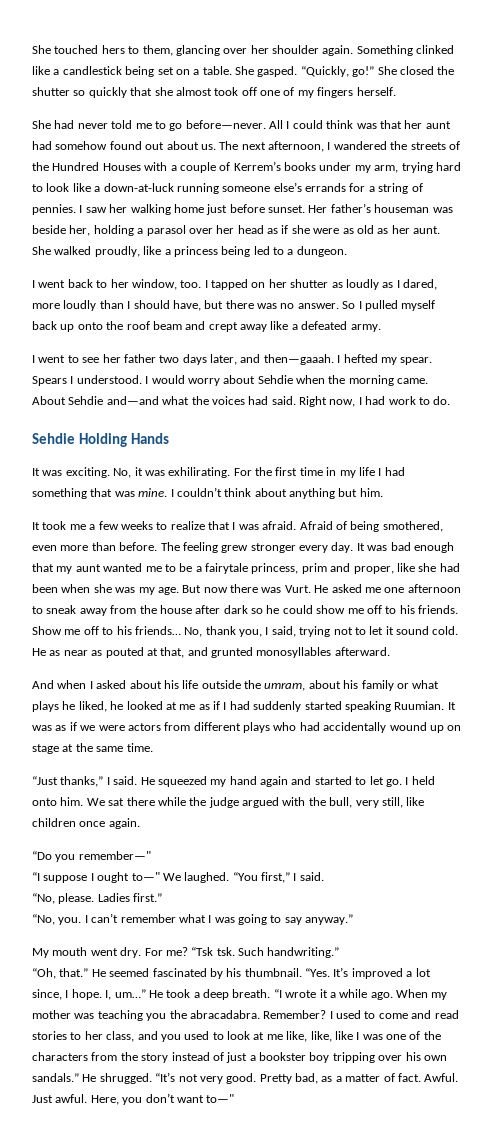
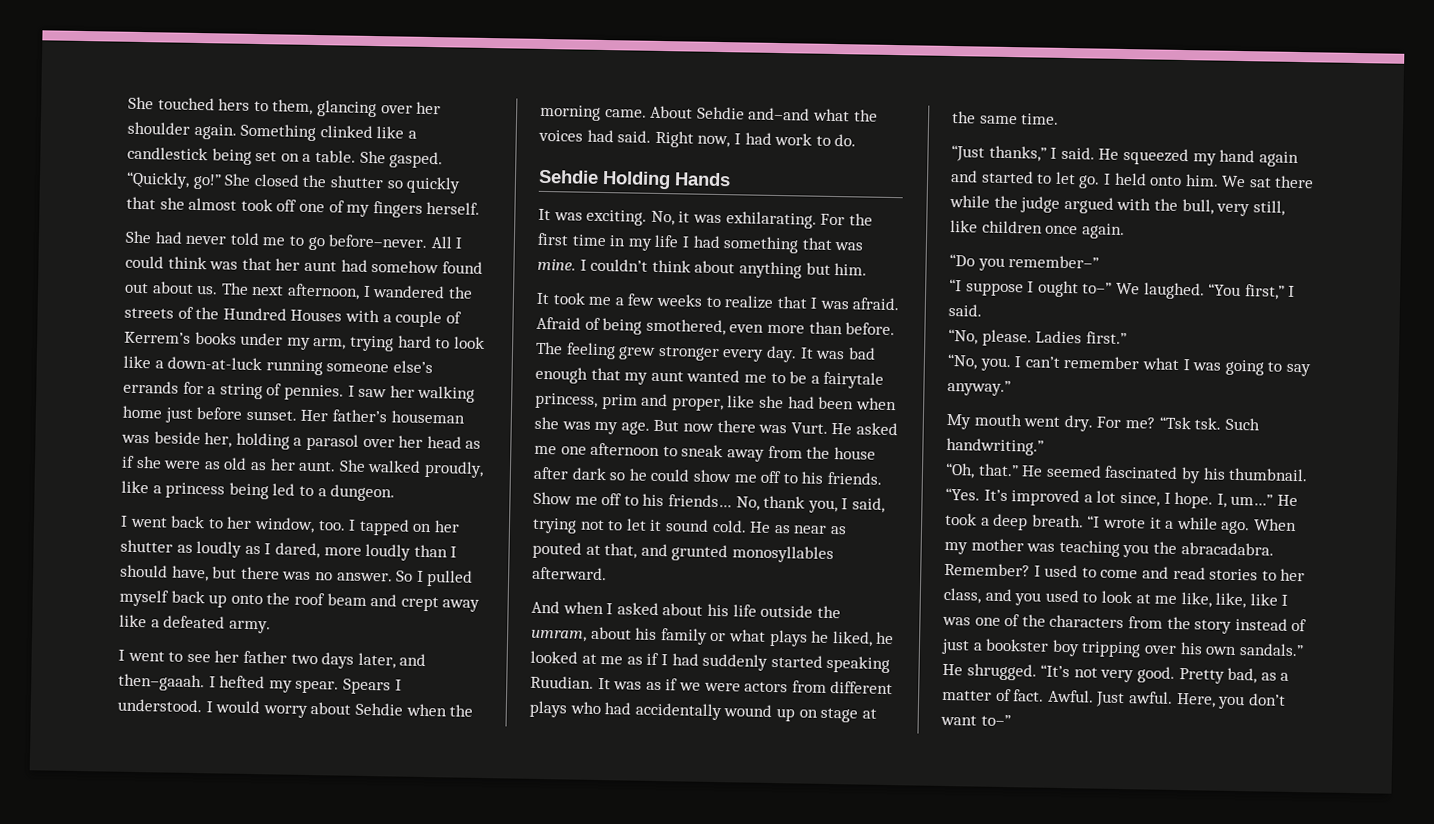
- She had never told me to go before—never.
+ She had never told me to go before–never.
- I went to see her father two days later, and then—gaaah.
+ I went to see her father two days later, and then–gaaah.
- About Sehdie and—and what the voices had said.
+ About Sehdie and–and what the voices had said.
- No, it was exhilirating.
+ No, it was exhilarating.
- And when I asked about his life outside the umram, about his family or what plays he liked, he looked at me as if I had suddenly started speaking Ruumian.
+ And when I asked about his life outside the umram, about his family or what plays he liked, he looked at me as if I had suddenly started speaking Ruudian.
- “Do you remember—"
+ “Do you remember–”
- “I suppose I ought to—" We laughed.
+ “I suppose I ought to–” We laughed.
- Here, you don’t want to—"
+ Here, you don’t want to–”

